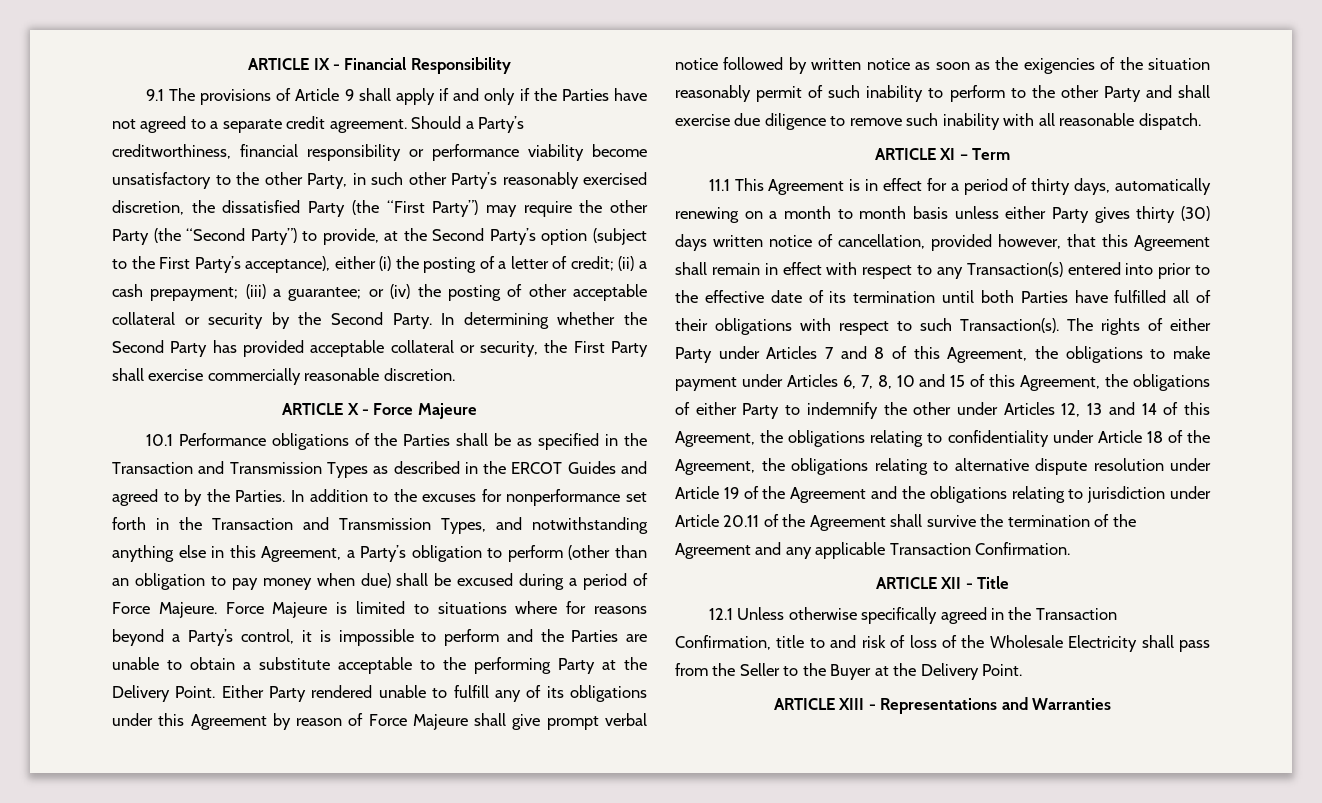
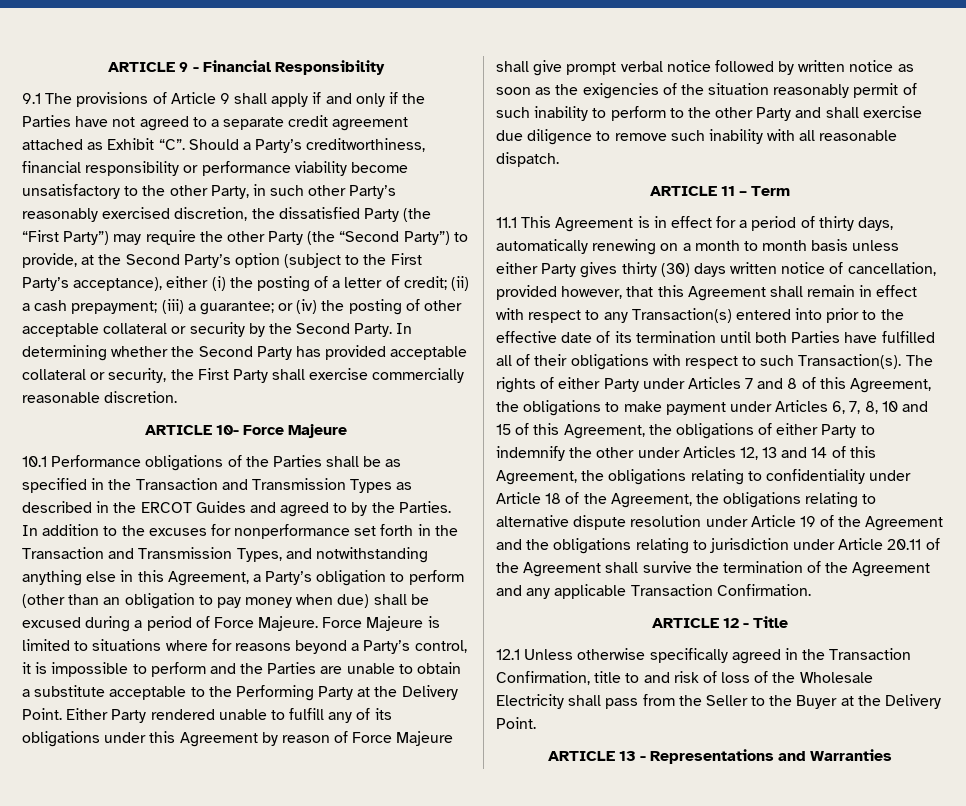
- ARTICLE IX - Financial Responsibility
+ ARTICLE 9 - Financial Responsibility
- 9.1 The provisions of Article 9 shall apply if and only if the Parties have not agreed to a separate credit agreement. Should a Party’s creditworthiness, financial responsibility or performance viability become unsatisfactory to the other Party, in such other Party’s reasonably exercised discretion, the dissatisfied Party (the “First Party”) may require the other Party (the “Second Party”) to provide, at the Second Party’s option (subject to the First Party’s acceptance), either (i) the posting of a letter of credit;
+ 9.1 The provisions of Article 9 shall apply if and only if the Parties have not agreed to a separate credit agreement attached as Exhibit “C”. Should a Party’s creditworthiness, financial responsibility or performance viability become unsatisfactory to the other Party, in such other Party’s reasonably exercised discretion, the dissatisfied Party (the “First Party”) may require the other Party (the “Second Party”) to provide, at the Second Party’s option (subject to the First Party’s acceptance), either (i) the posting of a letter of credit;
- ARTICLE X - Force Majeure
+ ARTICLE 10- Force Majeure
- Force Majeure is limited to situations where for reasons beyond a Party’s control, it is impossible to perform and the Parties are unable to obtain a substitute acceptable to the performing Party at the Delivery Point.
+ Force Majeure is limited to situations where for reasons beyond a Party’s control, it is impossible to perform and the Parties are unable to obtain a substitute acceptable to the Performing Party at the Delivery Point.
- ARTICLE XI – Term
+ ARTICLE 11 – Term
- ARTICLE XII - Title
+ ARTICLE 12 - Title
- ARTICLE XIII - Representations and Warranties
+ ARTICLE 13 - Representations and Warranties

